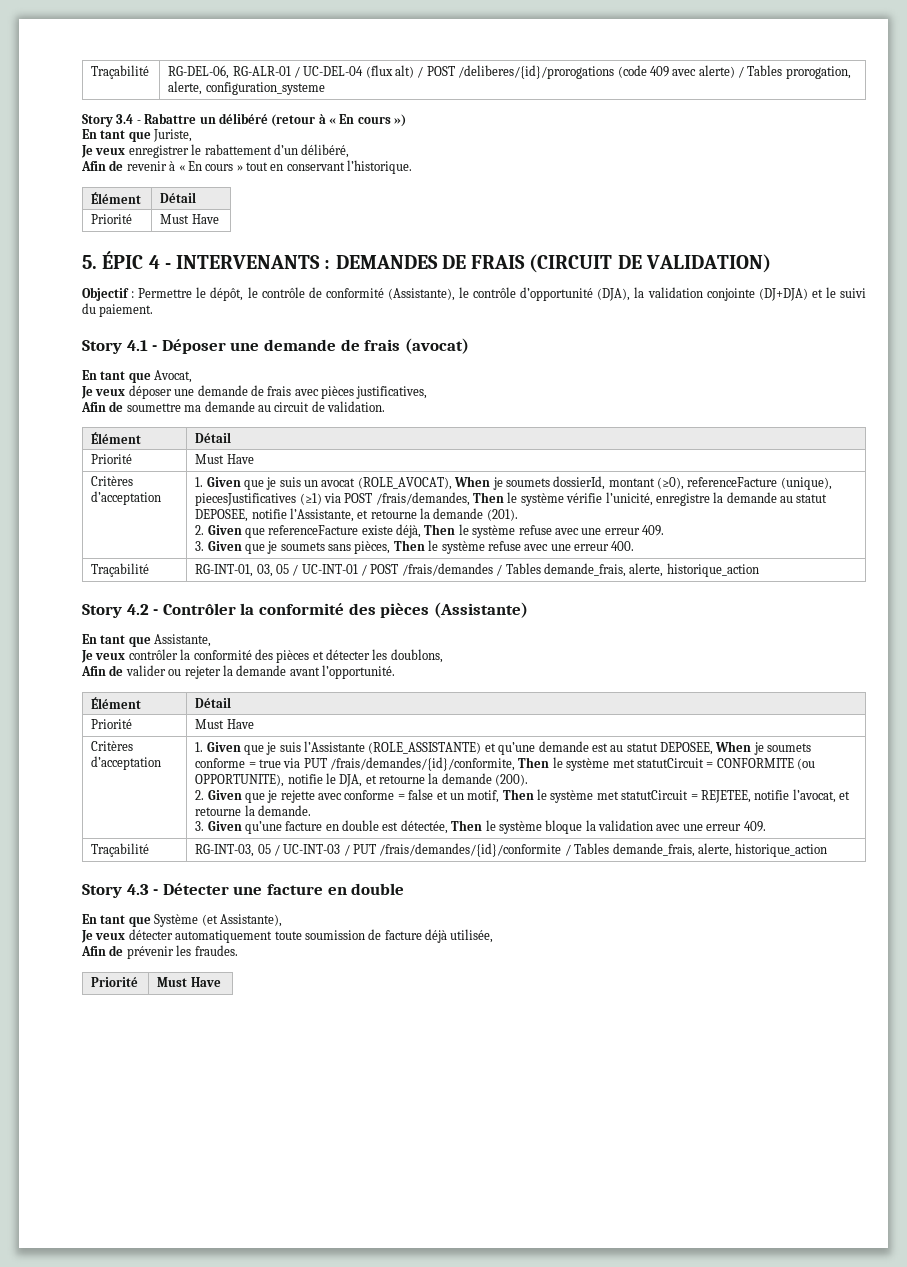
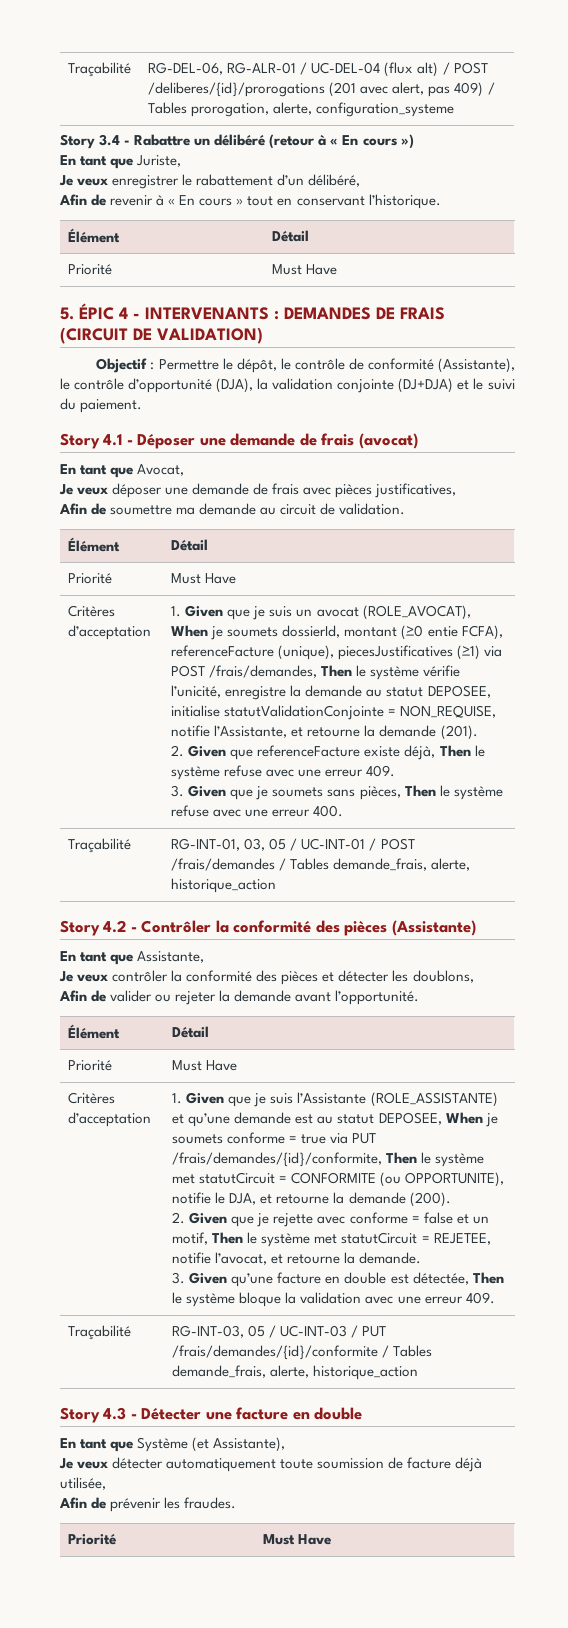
- Traçabilité | RG-DEL-06, RG-ALR-01 / UC-DEL-04 (flux alt) / POST /deliberes/{id}/prorogations (code 409 avec alerte) / Tables prorogation, alerte, configuration_systeme
+ Traçabilité | RG-DEL-06, RG-ALR-01 / UC-DEL-04 (flux alt) / POST /deliberes/{id}/prorogations (201 avec alert, pas 409) / Tables prorogation, alerte, configuration_systeme
- 1. Given que je suis un avocat (ROLE_AVOCAT), When je soumets dossierId, montant (≥0), referenceFacture (unique), piecesJustificatives (≥1) via POST /frais/demandes, Then le système vérifie l’unicité, enregistre la demande au statut DEPOSEE, notifie l’Assistante, et retourne la demande (201).
+ 1. Given que je suis un avocat (ROLE_AVOCAT), When je soumets dossierId, montant (≥0 entie FCFA), referenceFacture (unique), piecesJustificatives (≥1) via POST /frais/demandes, Then le système vérifie l’unicité, enregistre la demande au statut DEPOSEE, initialise statutValidationConjointe = NON_REQUISE, notifie l’Assistante, et retourne la demande (201).

